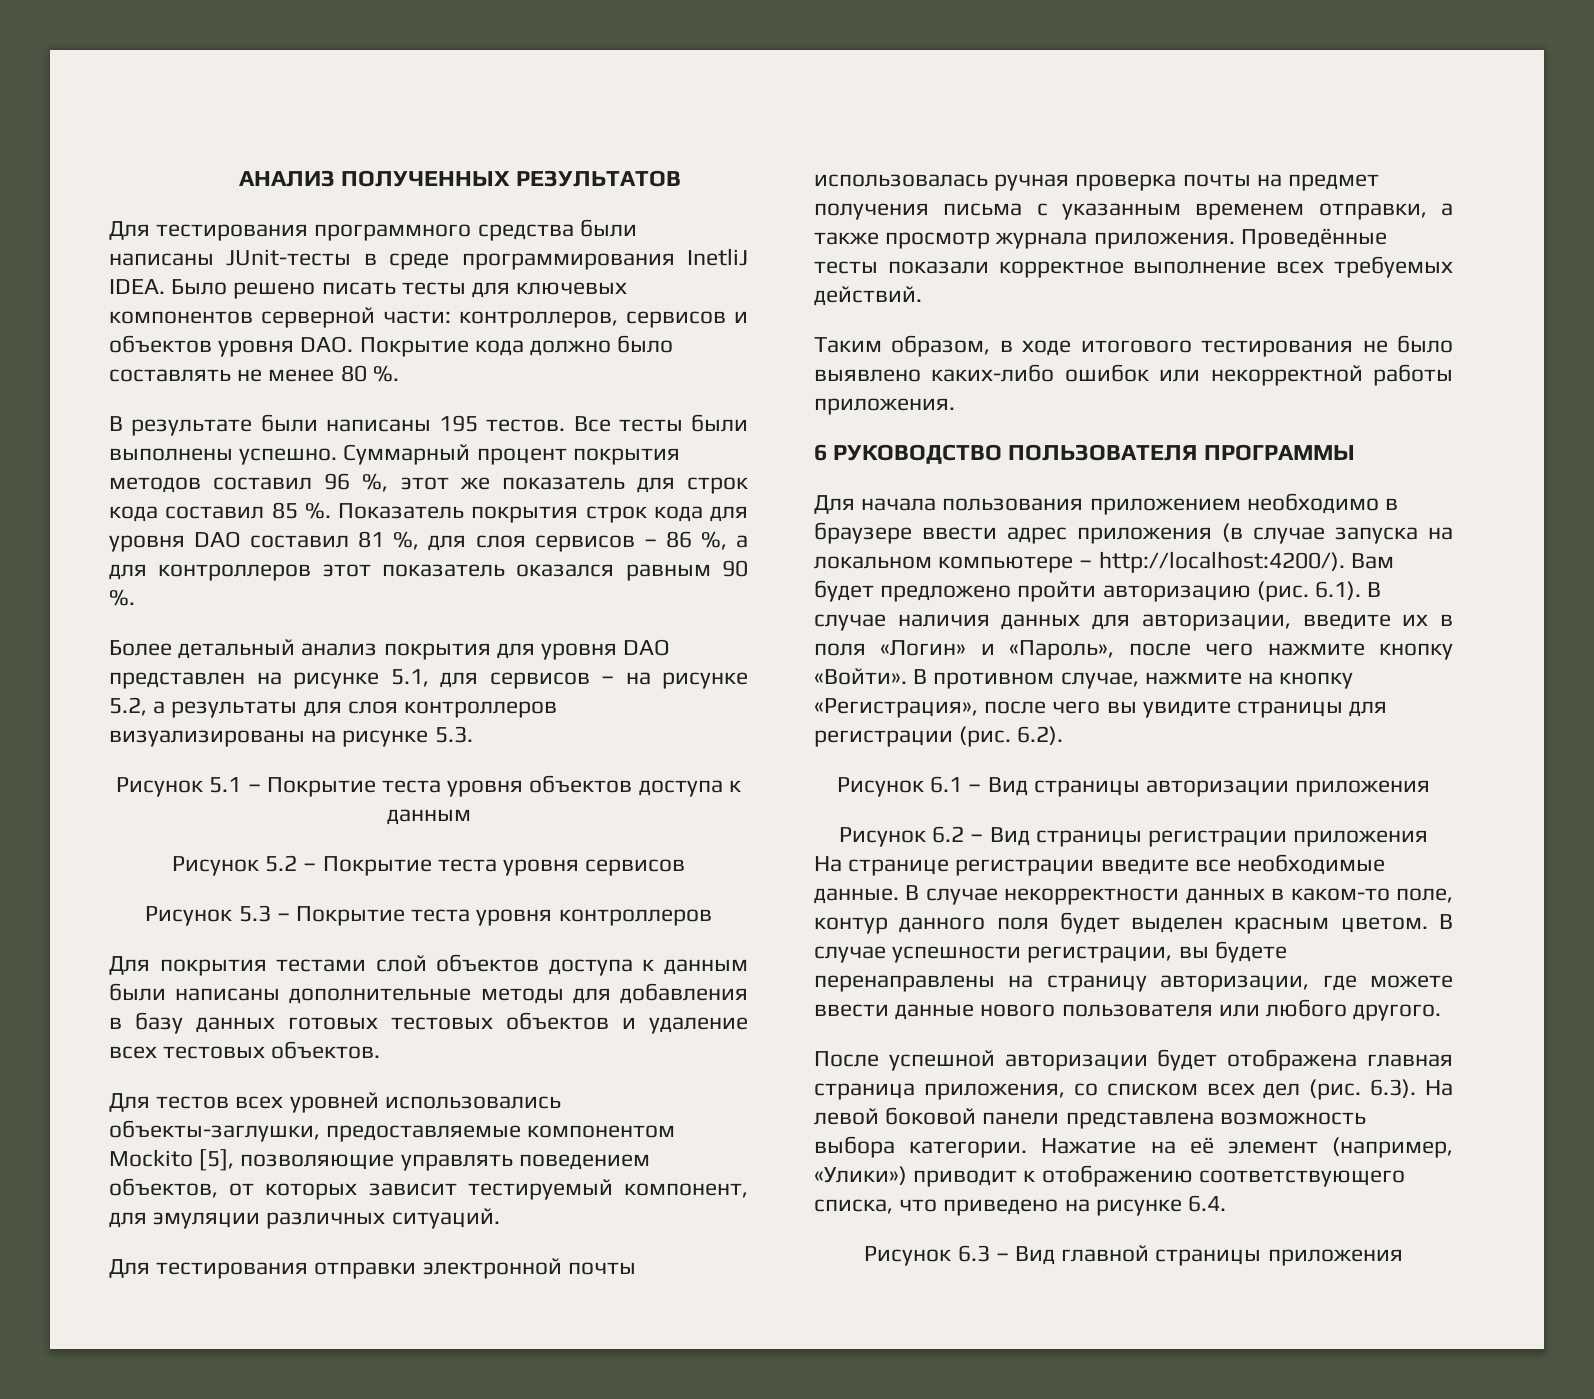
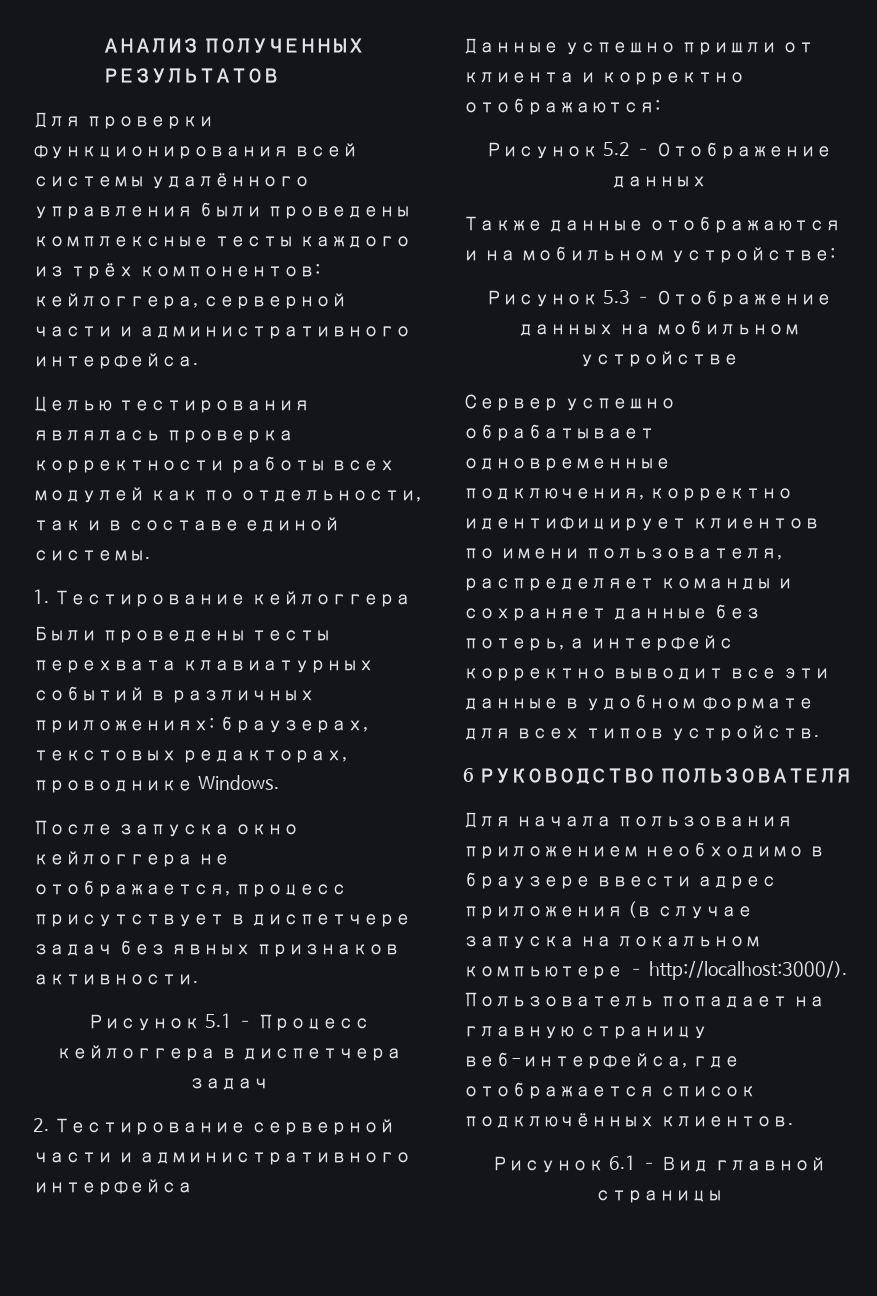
- Для тестирования программного средства были написаны JUnit-тесты в среде программирования InetliJ IDEA. Было решено писать тесты для ключевых компонентов серверной части: контроллеров, сервисов и объектов уровня DAO. Покрытие кода должно было составлять не менее 80 %.
- В результате были написаны 195 тестов. Все тесты были выполнены успешно. Суммарный процент покрытия методов составил 96 %, этот же показатель для строк кода составил 85 %. Показатель покрытия строк кода для уровня DAO составил 81 %, для слоя сервисов – 86 %, а для контроллеров этот показатель оказался равным 90 %.
- Более детальный анализ покрытия для уровня DAO представлен на рисунке 5.1, для сервисов – на рисунке 5.2, а результаты для слоя контроллеров визуализированы на рисунке 5.3.
- Рисунок 5.1 – Покрытие теста уровня объектов доступа к данным
- Рисунок 5.2 – Покрытие теста уровня сервисов
- Рисунок 5.3 – Покрытие теста уровня контроллеров
- Для покрытия тестами слой объектов доступа к данным были написаны дополнительные методы для добавления в базу данных готовых тестовых объектов и удаление всех тестовых объектов.
- Для тестов всех уровней использовались объекты-заглушки, предоставляемые компонентом Mockito [5], позволяющие управлять поведением объектов, от которых зависит тестируемый компонент, для эмуляции различных ситуаций.
- Для тестирования отправки электронной почты использовалась ручная проверка почты на предмет получения письма с указанным временем отправки, а также просмотр журнала приложения. Проведённые тесты показали корректное выполнение всех требуемых действий.
- Таким образом, в ходе итогового тестирования не было выявлено каких-либо ошибок или некорректной работы приложения.
+ Для проверки функционирования всей системы удалённого управления были проведены комплексные тесты каждого из трёх компонентов: кейлоггера, серверной части и административного интерфейса.
+ Целью тестирования являлась проверка корректности работы всех модулей как по отдельности, так и в составе единой системы.
+ 1. Тестирование кейлоггера
+ Были проведены тесты перехвата клавиатурных событий в различных приложениях: браузерах, текстовых редакторах, проводнике Windows.
+ После запуска окно кейлоггера не отображается, процесс присутствует в диспетчере задач без явных признаков активности.
+ Рисунок 5.1 – Процесс кейлоггера в диспетчера задач
+ 2. Тестирование серверной части и административного интерфейса
+ Данные успешно пришли от клиента и корректно отображаются:
+ Рисунок 5.2 – Отображение данных
+ Также данные отображаются и на мобильном устройстве:
+ Рисунок 5.3 – Отображение данных на мобильном устройстве
+ Сервер успешно обрабатывает одновременные подключения, корректно идентифицирует клиентов по имени пользователя, распределяет команды и сохраняет данные без потерь, а интерфейс корректно выводит все эти данные в удобном формате для всех типов устройств.
- 6 РУКОВОДСТВО ПОЛЬЗОВАТЕЛЯ ПРОГРАММЫ
+ 6 РУКОВОДСТВО ПОЛЬЗОВАТЕЛЯ
- Для начала пользования приложением необходимо в браузере ввести адрес приложения (в случае запуска на локальном компьютере – http://localhost:4200/). Вам будет предложено пройти авторизацию (рис. 6.1). В случае наличия данных для авторизации, введите их в поля «Логин» и «Пароль», после чего нажмите кнопку «Войти». В противном случае, нажмите на кнопку «Регистрация», после чего вы увидите страницы для регистрации (рис. 6.2).
- Рисунок 6.1 – Вид страницы авторизации приложения
- Рисунок 6.2 – Вид страницы регистрации приложения
- На странице регистрации введите все необходимые данные. В случае некорректности данных в каком-то поле, контур данного поля будет выделен красным цветом. В случае успешности регистрации, вы будете перенаправлены на страницу авторизации, где можете ввести данные нового пользователя или любого другого.
- После успешной авторизации будет отображена главная страница приложения, со списком всех дел (рис. 6.3). На левой боковой панели представлена возможность выбора категории. Нажатие на её элемент (например, «Улики») приводит к отображению соответствующего списка, что приведено на рисунке 6.4.
- Рисунок 6.3 – Вид главной страницы приложения
+ Для начала пользования приложением необходимо в браузере ввести адрес приложения (в случае запуска на локальном компьютере – http://localhost:3000/). Пользователь попадает на главную страницу веб-интерфейса, где отображается список подключённых клиентов.
+ Рисунок 6.1 – Вид главной страницы

